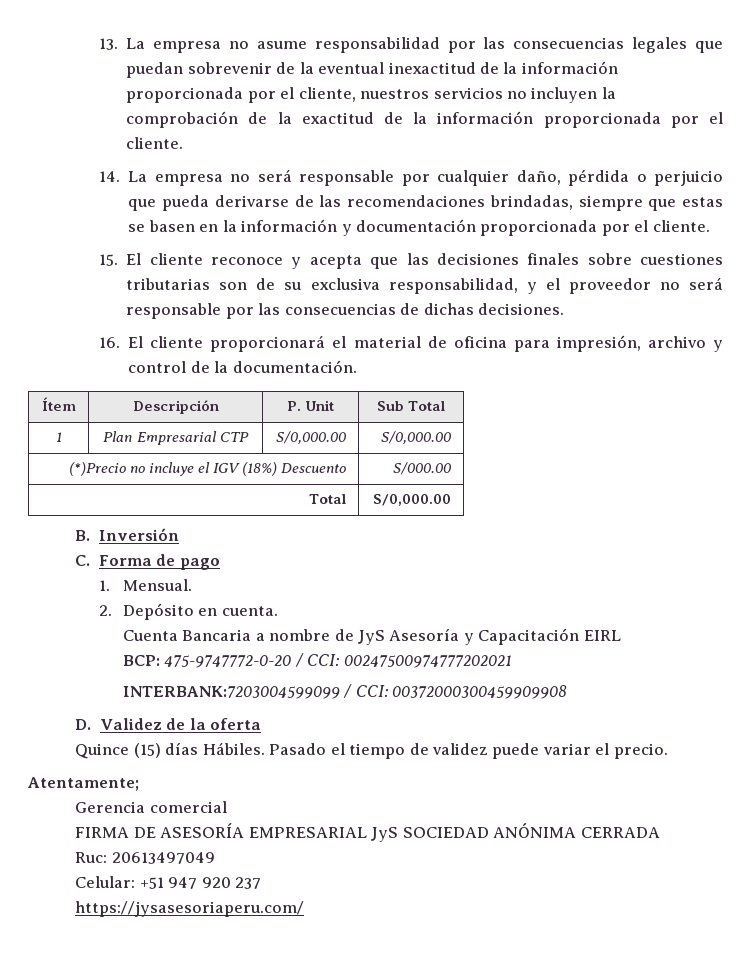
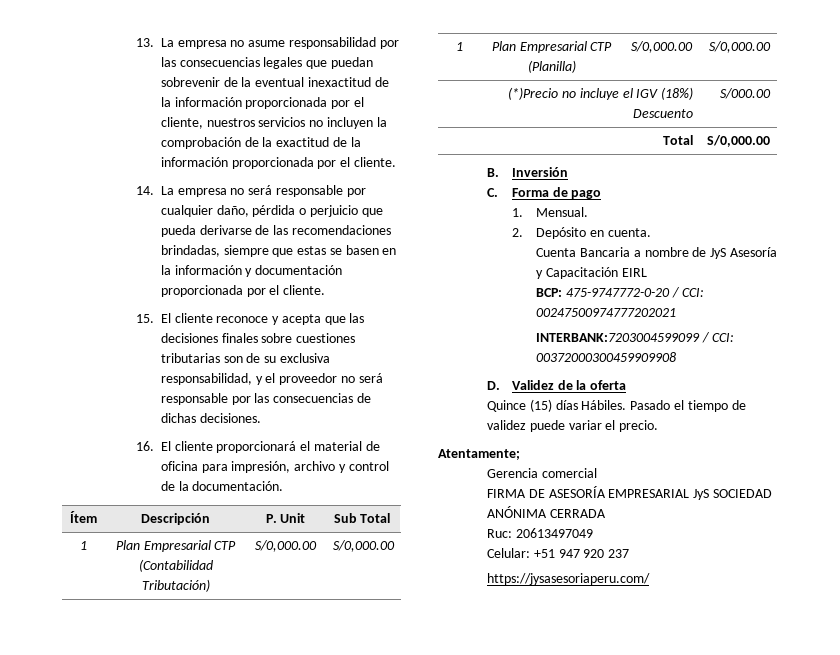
- 1 | Plan Empresarial CTP | S/0,000.00 | S/0,000.00
+ 1 | Plan Empresarial CTP (Contabilidad Tributación) | S/0,000.00 | S/0,000.00
+ 1 | Plan Empresarial CTP (Planilla) | S/0,000.00 | S/0,000.00

